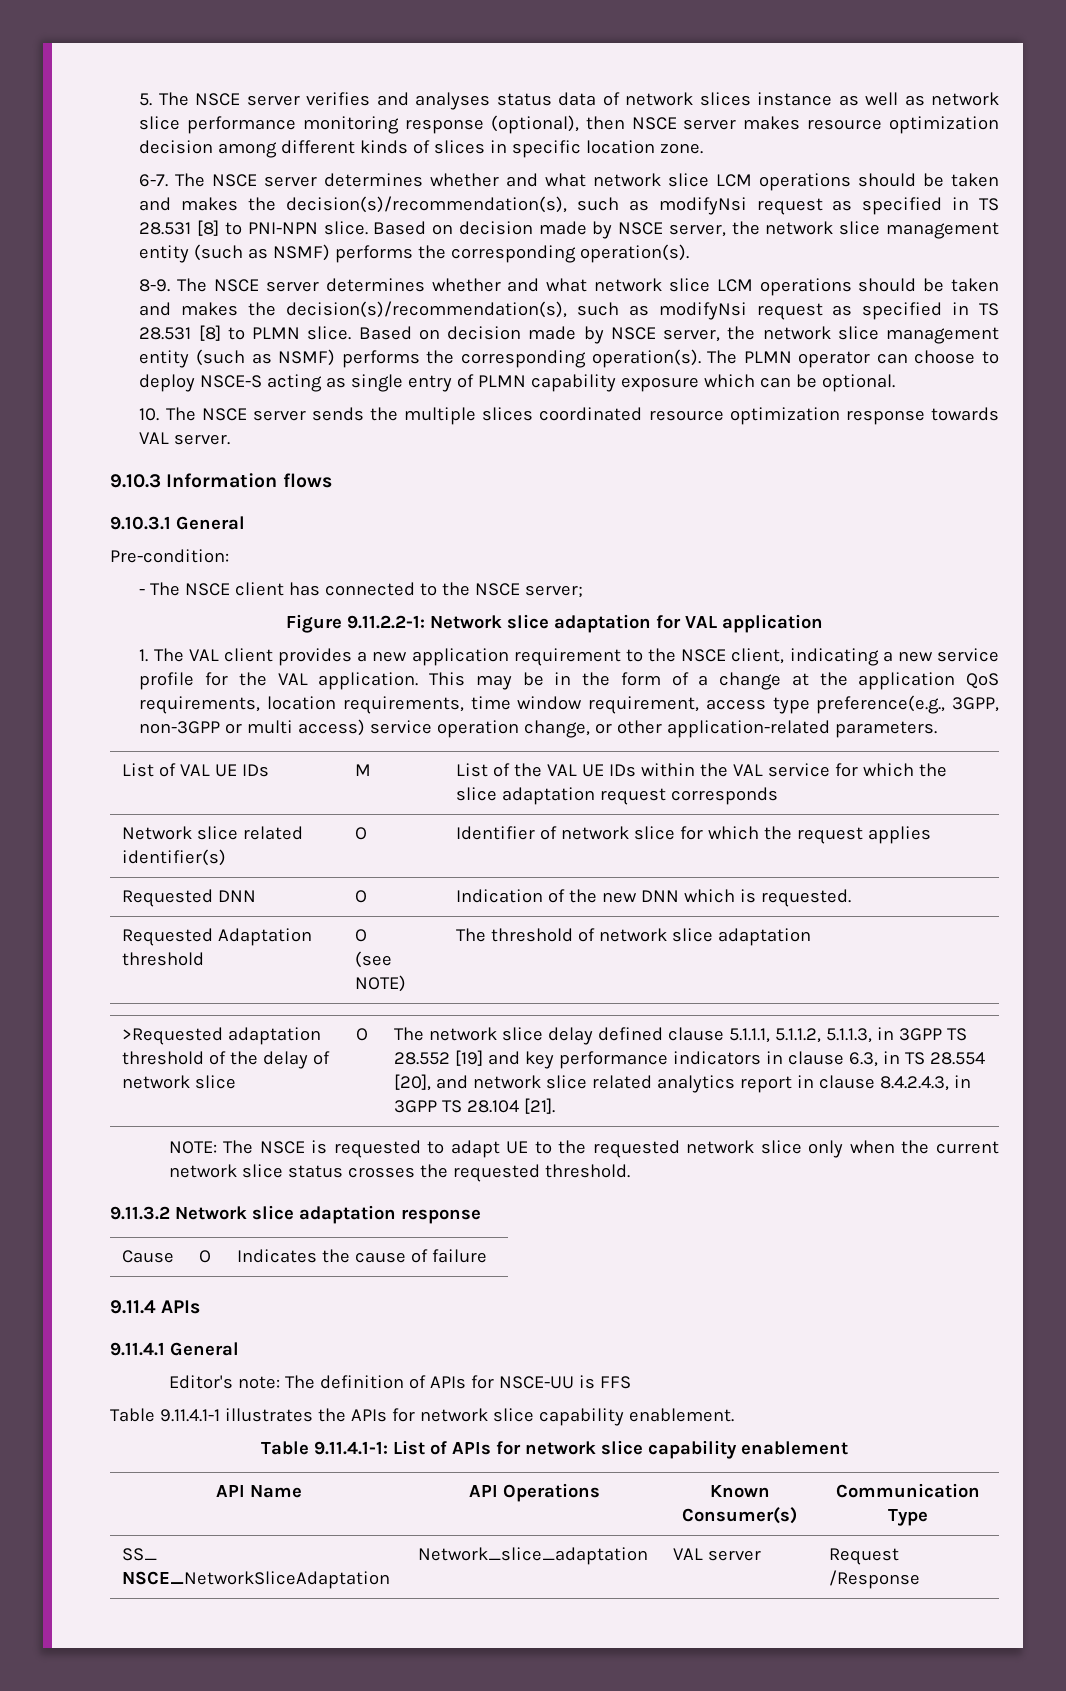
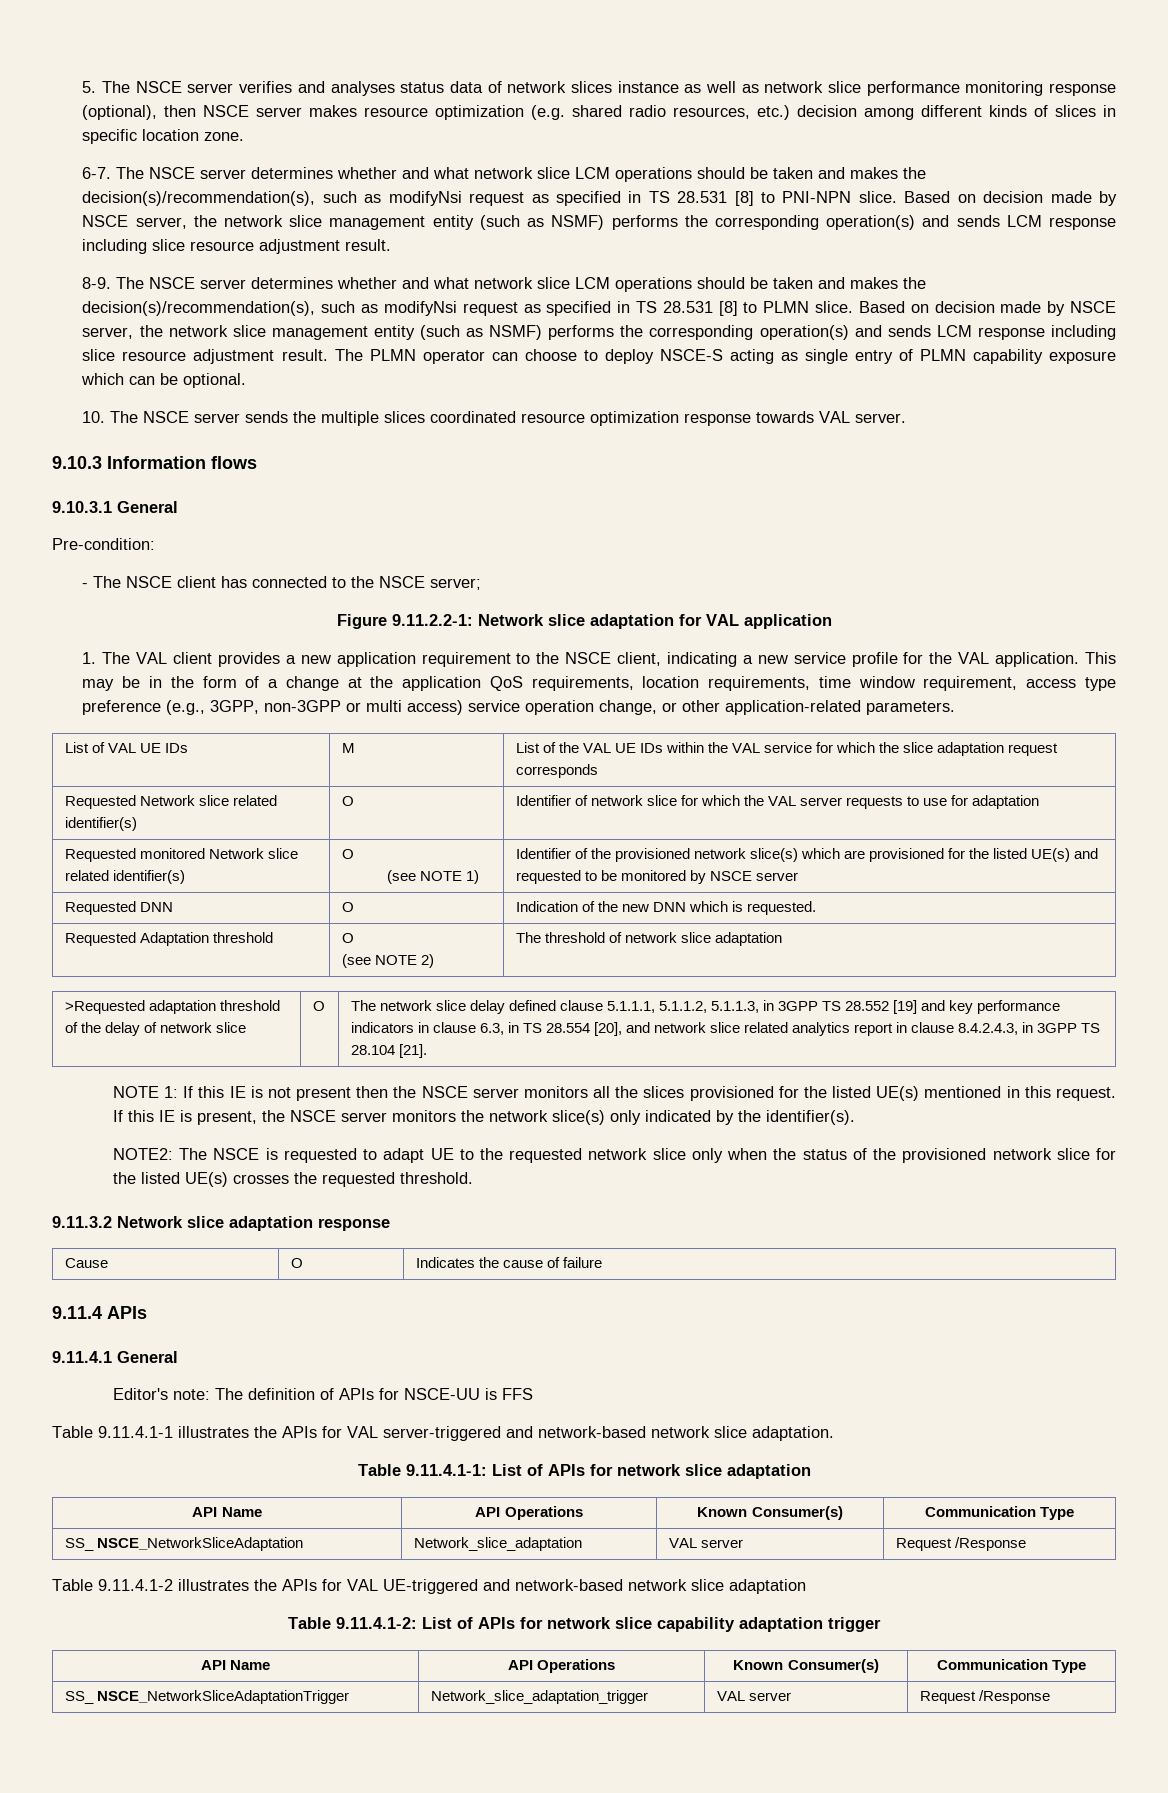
- 5. The NSCE server verifies and analyses status data of network slices instance as well as network slice performance monitoring response (optional), then NSCE server makes resource optimization decision among different kinds of slices in specific location zone.
+ 5. The NSCE server verifies and analyses status data of network slices instance as well as network slice performance monitoring response (optional), then NSCE server makes resource optimization (e.g. shared radio resources, etc.) decision among different kinds of slices in specific location zone.
- The NSCE server determines whether and what network slice LCM operations should be taken and makes the decision(s)/recommendation(s), such as modifyNsi request as specified in TS 28.531 [8] to PNI-NPN slice. Based on decision made by NSCE server, the network slice management entity (such as NSMF) performs the corresponding operation(s).
+ The NSCE server determines whether and what network slice LCM operations should be taken and makes the decision(s)/recommendation(s), such as modifyNsi request as specified in TS 28.531 [8] to PNI-NPN slice. Based on decision made by NSCE server, the network slice management entity (such as NSMF) performs the corresponding operation(s) and sends LCM response including slice resource adjustment result.
- The NSCE server determines whether and what network slice LCM operations should be taken and makes the decision(s)/recommendation(s), such as modifyNsi request as specified in TS 28.531 [8] to PLMN slice. Based on decision made by NSCE server, the network slice management entity (such as NSMF) performs the corresponding operation(s).
+ The NSCE server determines whether and what network slice LCM operations should be taken and makes the decision(s)/recommendation(s), such as modifyNsi request as specified in TS 28.531 [8] to PLMN slice. Based on decision made by NSCE server, the network slice management entity (such as NSMF) performs the corresponding operation(s) and sends LCM response including slice resource adjustment result.
- This may be in the form of a change at the application QoS requirements, location requirements, time window requirement, access type preference(e.g., 3GPP, non-3GPP or multi access) service operation change, or other application-related parameters.
+ This may be in the form of a change at the application QoS requirements, location requirements, time window requirement, access type preference (e.g., 3GPP, non-3GPP or multi access) service operation change, or other application-related parameters.
- Network slice related identifier(s) | O | Identifier of network slice for which the request applies
+ Requested Network slice related identifier(s) | O | Identifier of network slice for which the VAL server requests to use for adaptation
+ Requested monitored Network slice related identifier(s) | O
+ (see NOTE 1) | Identifier of the provisioned network slice(s) which are provisioned for the listed UE(s) and requested to be monitored by NSCE server
  Requested Adaptation threshold | O
- (see NOTE) | The threshold of network slice adaptation
+ (see NOTE 2) | The threshold of network slice adaptation
- NOTE: The NSCE is requested to adapt UE to the requested network slice only when the current network slice status crosses the requested threshold.
+ NOTE 1: If this IE is not present then the NSCE server monitors all the slices provisioned for the listed UE(s) mentioned in this request. If this IE is present, the NSCE server monitors the network slice(s) only indicated by the identifier(s).
+ NOTE2: The NSCE is requested to adapt UE to the requested network slice only when the status of the provisioned network slice for the listed UE(s) crosses the requested threshold.
- Table 9.11.4.1-1 illustrates the APIs for network slice capability enablement.
+ Table 9.11.4.1-1 illustrates the APIs for VAL server-triggered and network-based network slice adaptation.
- Table 9.11.4.1-1: List of APIs for network slice capability enablement
+ Table 9.11.4.1-1: List of APIs for network slice adaptation
+ Table 9.11.4.1-2 illustrates the APIs for VAL UE-triggered and network-based network slice adaptation
+ Table 9.11.4.1-2: List of APIs for network slice capability adaptation trigger
+ API Name | API Operations | Known Consumer(s) | Communication Type
+ SS_ NSCE_NetworkSliceAdaptationTrigger | Network_slice_adaptation_trigger | VAL server | Request /Response

